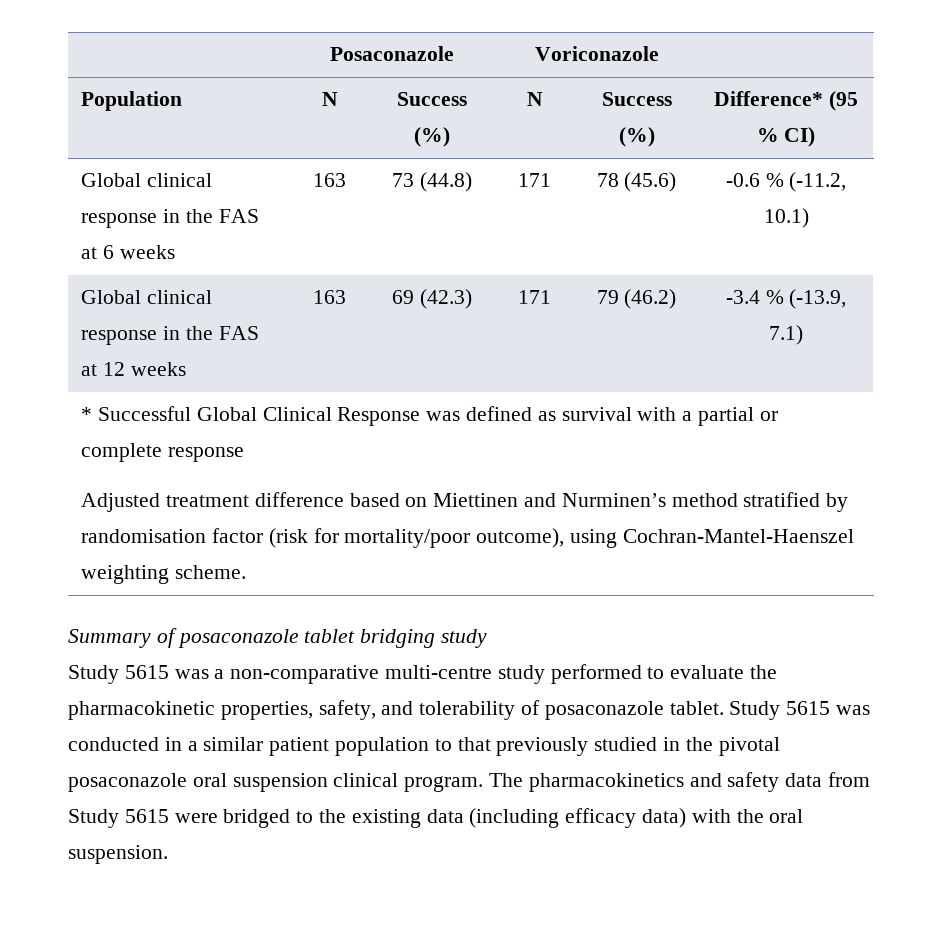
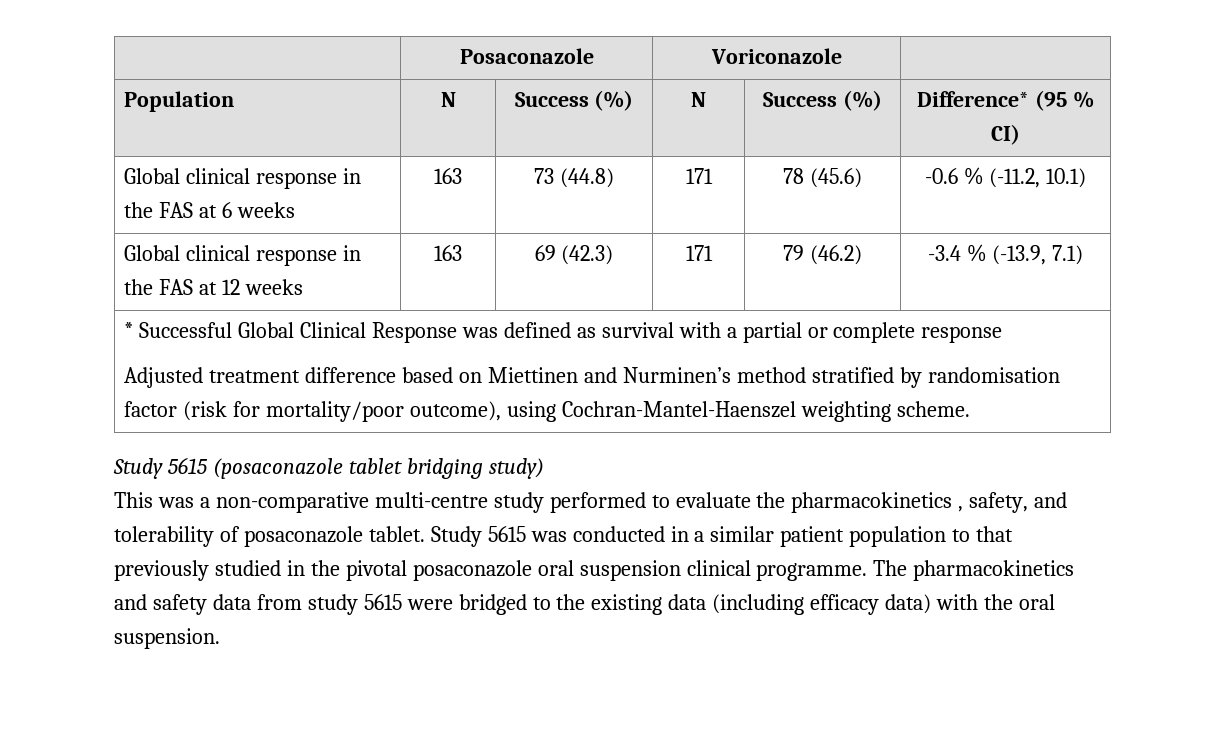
- Summary of posaconazole tablet bridging study
- Study 5615 was a non-comparative multi-centre study performed to evaluate the pharmacokinetic properties, safety, and tolerability of posaconazole tablet.
+ Study 5615 (posaconazole tablet bridging study)
+ This was a non-comparative multi-centre study performed to evaluate the pharmacokinetics , safety, and tolerability of posaconazole tablet.
- Study 5615 was conducted in a similar patient population to that previously studied in the pivotal posaconazole oral suspension clinical program.
+ Study 5615 was conducted in a similar patient population to that previously studied in the pivotal posaconazole oral suspension clinical programme.
- The pharmacokinetics and safety data from Study 5615 were bridged to the existing data (including efficacy data) with the oral suspension.
+ The pharmacokinetics and safety data from study 5615 were bridged to the existing data (including efficacy data) with the oral suspension.

